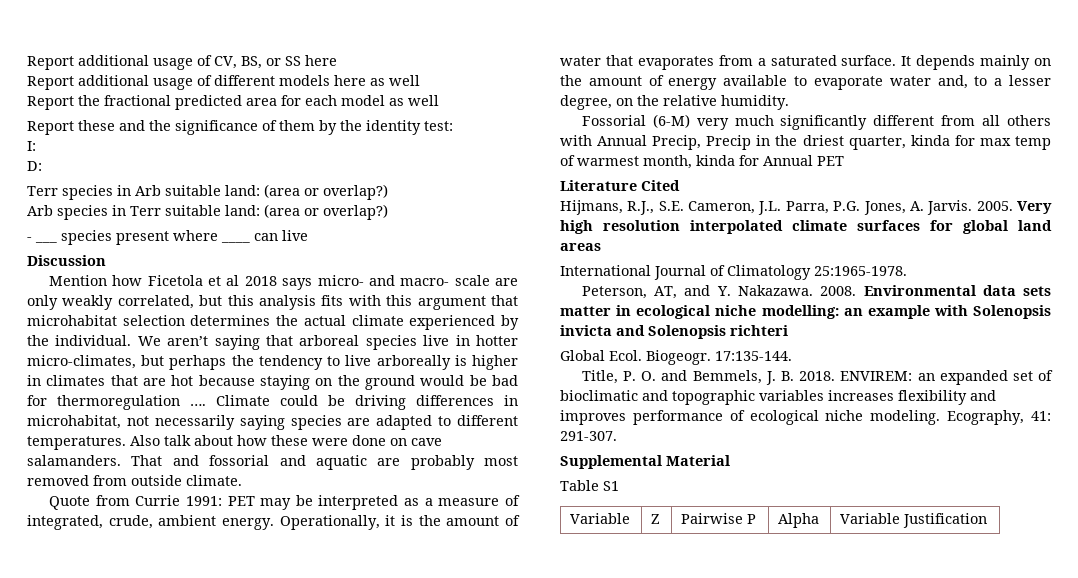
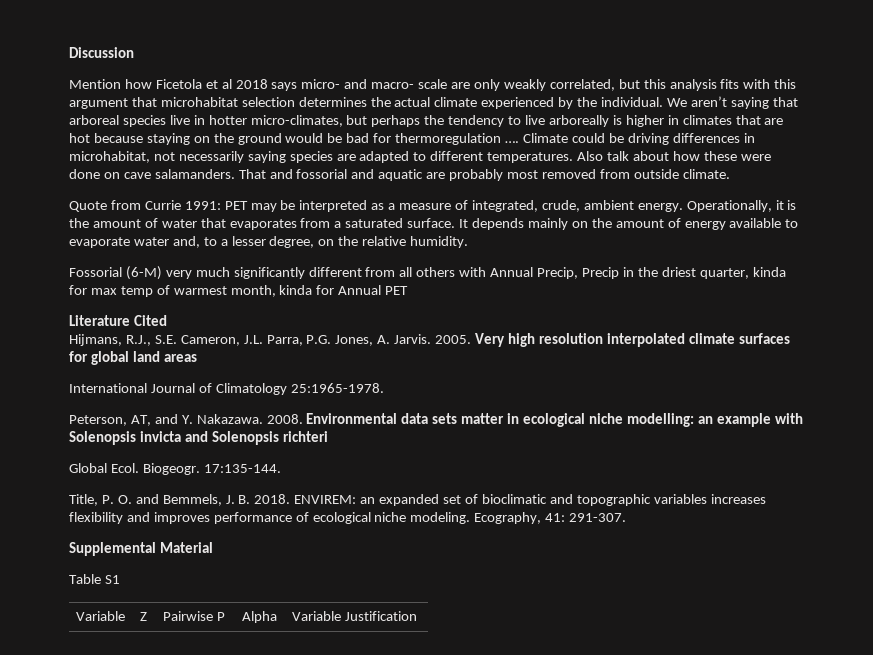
- Report additional usage of CV, BS, or SS here
- Report additional usage of different models here as well
- Report the fractional predicted area for each model as well
- Report these and the significance of them by the identity test:
- I:
- D:
- Terr species in Arb suitable land: (area or overlap?)
- Arb species in Terr suitable land: (area or overlap?)
- - ___ species present where ____ can live

